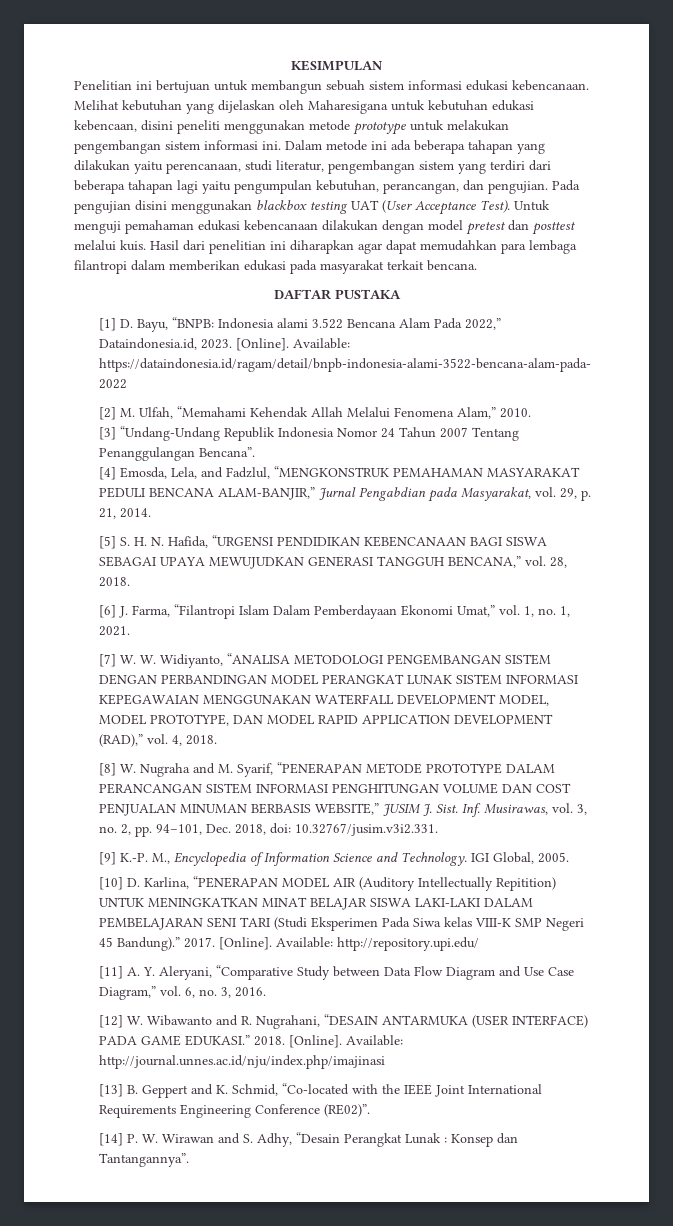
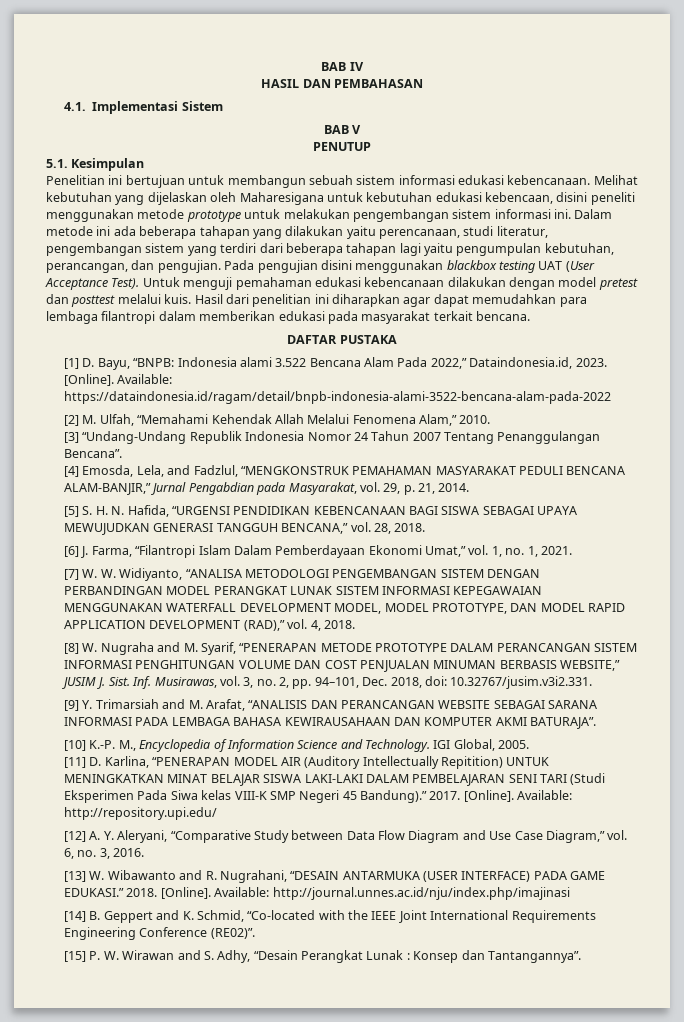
- KESIMPULAN
+ BAB IV
+ HASIL DAN PEMBAHASAN
+ 4.1. Implementasi Sistem
+ BAB V
+ PENUTUP
+ 5.1. Kesimpulan
- [9] K.-P. M., Encyclopedia of Information Science and Technology.
+ [9] Y. Trimarsiah and M. Arafat, “ANALISIS DAN PERANCANGAN WEBSITE SEBAGAI SARANA INFORMASI PADA LEMBAGA BAHASA KEWIRAUSAHAAN DAN KOMPUTER AKMI BATURAJA”.
+ [10] K.-P. M., Encyclopedia of Information Science and Technology.
- [10] D. Karlina, “PENERAPAN MODEL AIR (Auditory Intellectually Repitition) UNTUK MENINGKATKAN MINAT BELAJAR SISWA LAKI-LAKI DALAM PEMBELAJARAN SENI TARI (Studi Eksperimen Pada Siwa kelas VIII-K SMP Negeri 45 Bandung).”
+ [11] D. Karlina, “PENERAPAN MODEL AIR (Auditory Intellectually Repitition) UNTUK MENINGKATKAN MINAT BELAJAR SISWA LAKI-LAKI DALAM PEMBELAJARAN SENI TARI (Studi Eksperimen Pada Siwa kelas VIII-K SMP Negeri 45 Bandung).”
- [11] A. Y. Aleryani, “Comparative Study between Data Flow Diagram and Use Case Diagram,” vol. 6, no. 3, 2016.
+ [12] A. Y. Aleryani, “Comparative Study between Data Flow Diagram and Use Case Diagram,” vol. 6, no. 3, 2016.
- [12] W. Wibawanto and R. Nugrahani, “DESAIN ANTARMUKA (USER INTERFACE) PADA GAME EDUKASI.”
+ [13] W. Wibawanto and R. Nugrahani, “DESAIN ANTARMUKA (USER INTERFACE) PADA GAME EDUKASI.”
- [13] B. Geppert and K. Schmid, “Co-located with the IEEE Joint International Requirements Engineering Conference (RE02)”.
+ [14] B. Geppert and K. Schmid, “Co-located with the IEEE Joint International Requirements Engineering Conference (RE02)”.
- [14] P. W. Wirawan and S. Adhy, “Desain Perangkat Lunak : Konsep dan Tantangannya”.
+ [15] P. W. Wirawan and S. Adhy, “Desain Perangkat Lunak : Konsep dan Tantangannya”.

